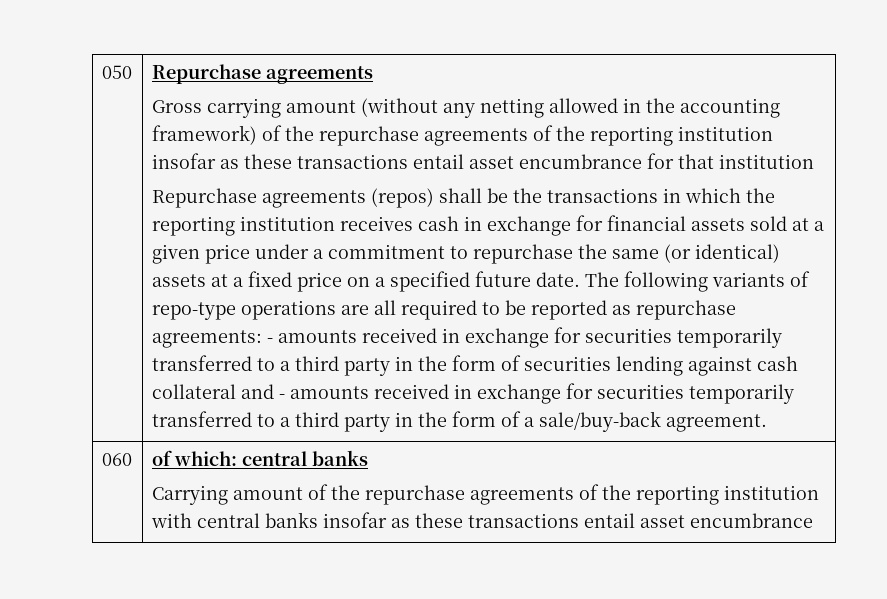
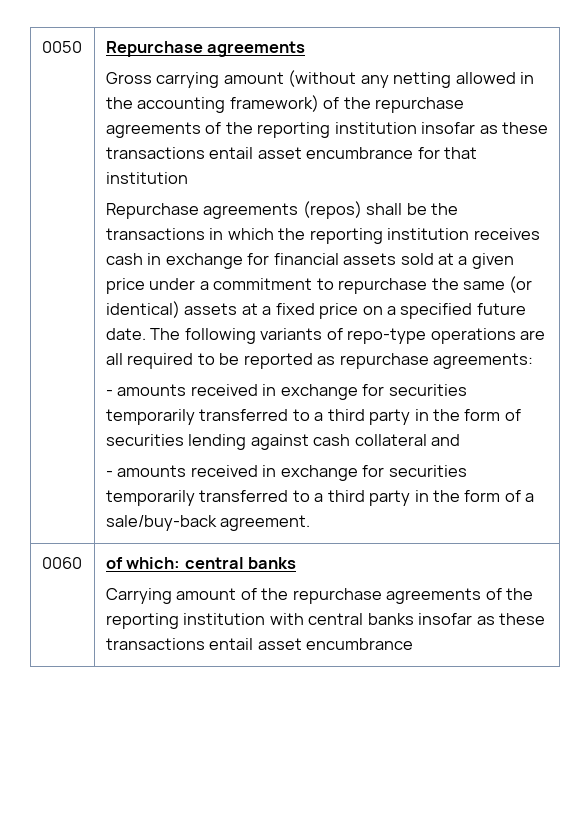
- 050
+ 0050
- The following variants of repo-type operations are all required to be reported as repurchase agreements: - amounts received in exchange for securities temporarily transferred to a third party in the form of securities lending against cash collateral and - amounts received in exchange for securities temporarily transferred to a third party in the form of a sale/buy-back agreement.
+ The following variants of repo-type operations are all required to be reported as repurchase agreements:
+ - amounts received in exchange for securities temporarily transferred to a third party in the form of securities lending against cash collateral and
+ - amounts received in exchange for securities temporarily transferred to a third party in the form of a sale/buy-back agreement.
- 060 | of which: central banks
+ 0060 | of which: central banks

